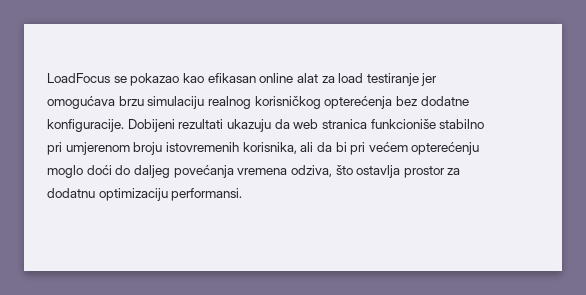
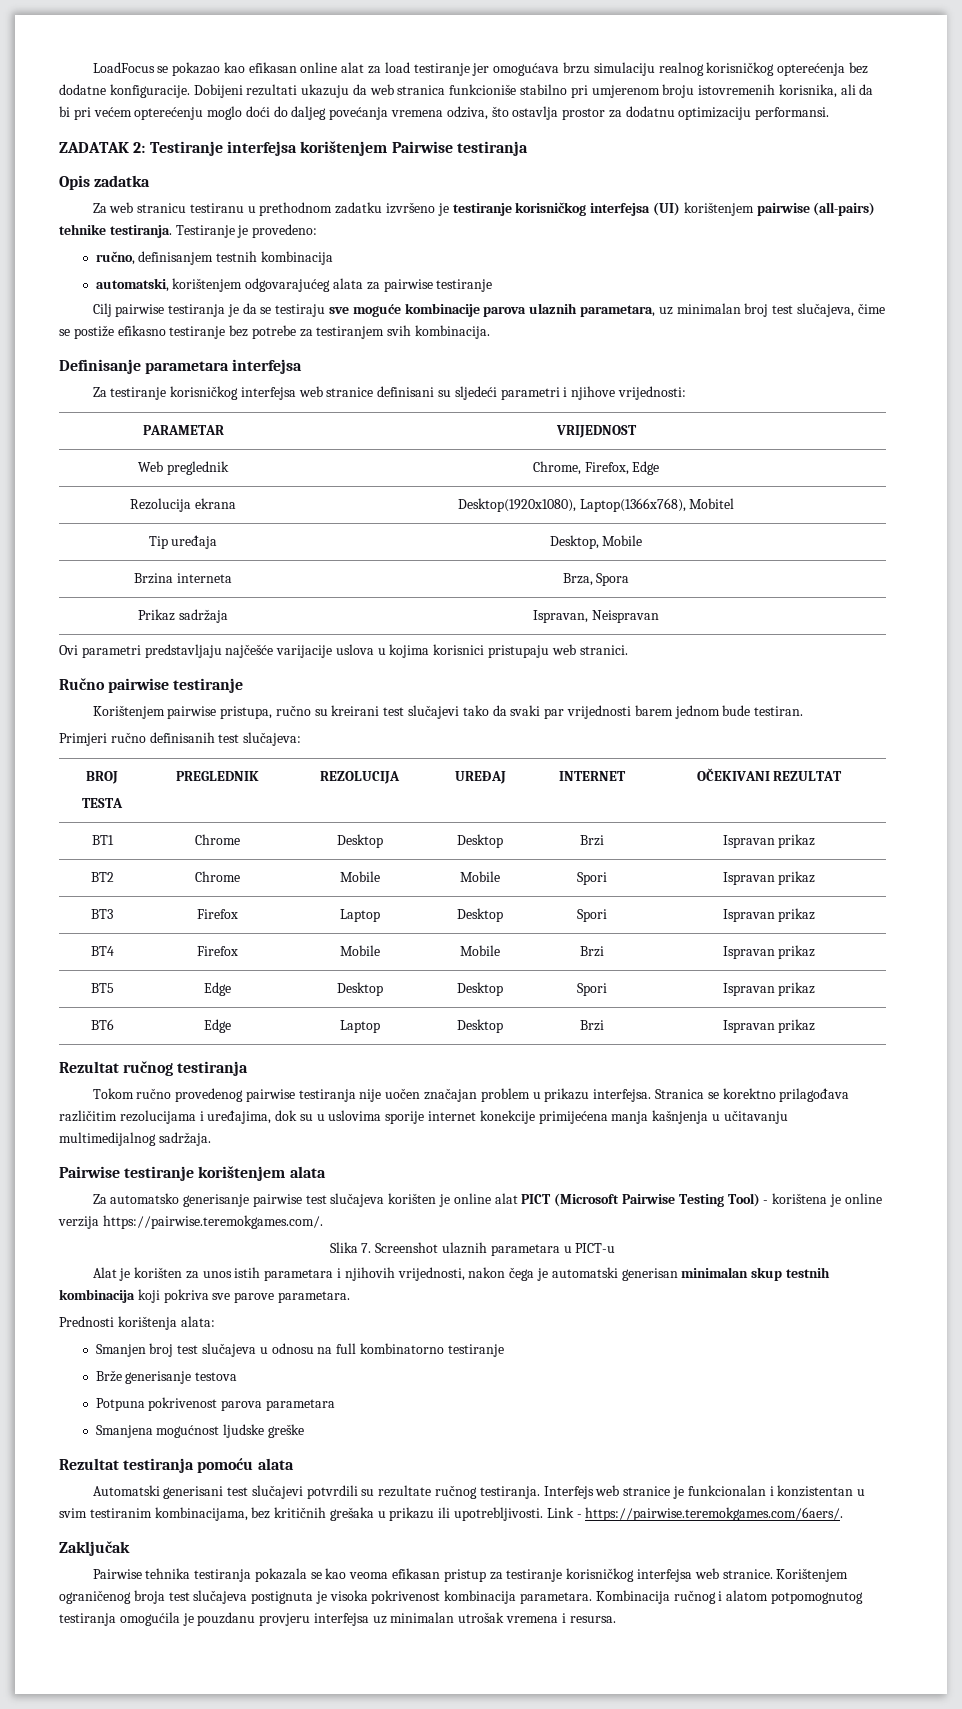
+ ZADATAK 2: Testiranje interfejsa korištenjem Pairwise testiranja
+ Opis zadatka
+ Za web stranicu testiranu u prethodnom zadatku izvršeno je testiranje korisničkog interfejsa (UI) korištenjem pairwise (all-pairs) tehnike testiranja. Testiranje je provedeno:
+ ručno, definisanjem testnih kombinacija
+ automatski, korištenjem odgovarajućeg alata za pairwise testiranje
+ Cilj pairwise testiranja je da se testiraju sve moguće kombinacije parova ulaznih parametara, uz minimalan broj test slučajeva, čime se postiže efikasno testiranje bez potrebe za testiranjem svih kombinacija.
+ Definisanje parametara interfejsa
+ Za testiranje korisničkog interfejsa web stranice definisani su sljedeći parametri i njihove vrijednosti:
+ PARAMETAR | VRIJEDNOST
+ Web preglednik | Chrome, Firefox, Edge
+ Rezolucija ekrana | Desktop(1920x1080), Laptop(1366x768), Mobitel
+ Tip uređaja | Desktop, Mobile
+ Brzina interneta | Brza, Spora
+ Prikaz sadržaja | Ispravan, Neispravan
+ Ovi parametri predstavljaju najčešće varijacije uslova u kojima korisnici pristupaju web stranici.
+ Ručno pairwise testiranje
+ Korištenjem pairwise pristupa, ručno su kreirani test slučajevi tako da svaki par vrijednosti barem jednom bude testiran.
+ Primjeri ručno definisanih test slučajeva:
+ BROJ
+ TESTA | PREGLEDNIK | REZOLUCIJA | UREĐAJ | INTERNET | OČEKIVANI REZULTAT
+ BT1 | Chrome | Desktop | Desktop | Brzi | Ispravan prikaz
+ BT2 | Chrome | Mobile | Mobile | Spori | Ispravan prikaz
+ BT3 | Firefox | Laptop | Desktop | Spori | Ispravan prikaz
+ BT4 | Firefox | Mobile | Mobile | Brzi | Ispravan prikaz
+ BT5 | Edge | Desktop | Desktop | Spori | Ispravan prikaz
+ BT6 | Edge | Laptop | Desktop | Brzi | Ispravan prikaz
+ Rezultat ručnog testiranja
+ Tokom ručno provedenog pairwise testiranja nije uočen značajan problem u prikazu interfejsa. Stranica se korektno prilagođava različitim rezolucijama i uređajima, dok su u uslovima sporije internet konekcije primijećena manja kašnjenja u učitavanju multimedijalnog sadržaja.
+ Pairwise testiranje korištenjem alata
+ Za automatsko generisanje pairwise test slučajeva korišten je online alat PICT (Microsoft Pairwise Testing Tool) - korištena je online verzija https://pairwise.teremokgames.com/.
+ Slika 7. Screenshot ulaznih parametara u PICT-u
+ Alat je korišten za unos istih parametara i njihovih vrijednosti, nakon čega je automatski generisan minimalan skup testnih kombinacija koji pokriva sve parove parametara.
+ Prednosti korištenja alata:
+ Smanjen broj test slučajeva u odnosu na full kombinatorno testiranje
+ Brže generisanje testova
+ Potpuna pokrivenost parova parametara
+ Smanjena mogućnost ljudske greške
+ Rezultat testiranja pomoću alata
+ Automatski generisani test slučajevi potvrdili su rezultate ručnog testiranja. Interfejs web stranice je funkcionalan i konzistentan u svim testiranim kombinacijama, bez kritičnih grešaka u prikazu ili upotrebljivosti. Link - https://pairwise.teremokgames.com/6aers/.
+ Zaključak
+ Pairwise tehnika testiranja pokazala se kao veoma efikasan pristup za testiranje korisničkog interfejsa web stranice. Korištenjem ograničenog broja test slučajeva postignuta je visoka pokrivenost kombinacija parametara. Kombinacija ručnog i alatom potpomognutog testiranja omogućila je pouzdanu provjeru interfejsa uz minimalan utrošak vremena i resursa.

